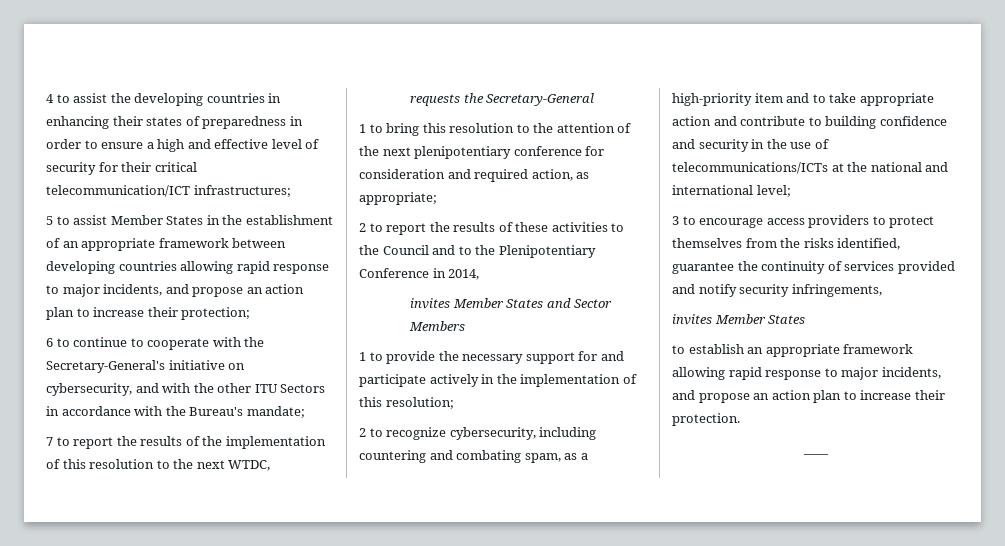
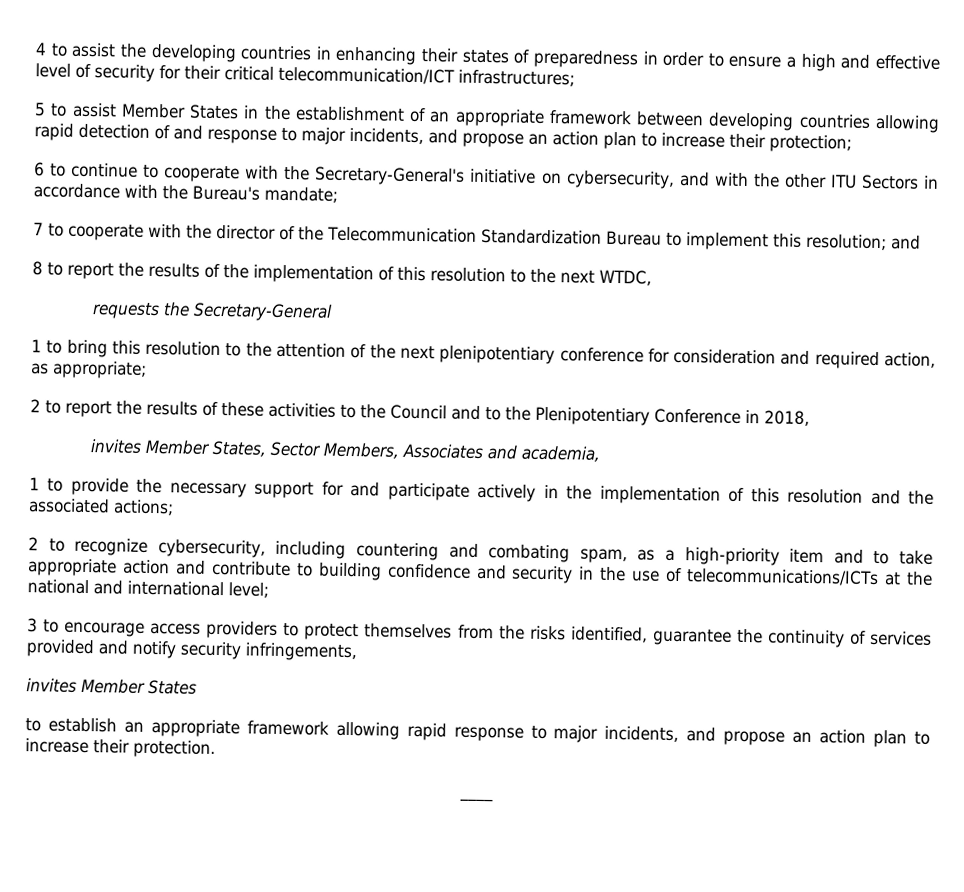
- 5 to assist Member States in the establishment of an appropriate framework between developing countries allowing rapid response to major incidents, and propose an action plan to increase their protection;
+ 5 to assist Member States in the establishment of an appropriate framework between developing countries allowing rapid detection of and response to major incidents, and propose an action plan to increase their protection;
- 7 to report the results of the implementation of this resolution to the next WTDC,
+ 7 to cooperate with the director of the Telecommunication Standardization Bureau to implement this resolution; and
+ 8 to report the results of the implementation of this resolution to the next WTDC,
- 2 to report the results of these activities to the Council and to the Plenipotentiary Conference in 2014,
- invites Member States and Sector Members
+ 2 to report the results of these activities to the Council and to the Plenipotentiary Conference in 2018,
+ invites Member States, Sector Members, Associates and academia,
- 1 to provide the necessary support for and participate actively in the implementation of this resolution;
+ 1 to provide the necessary support for and participate actively in the implementation of this resolution and the associated actions;

